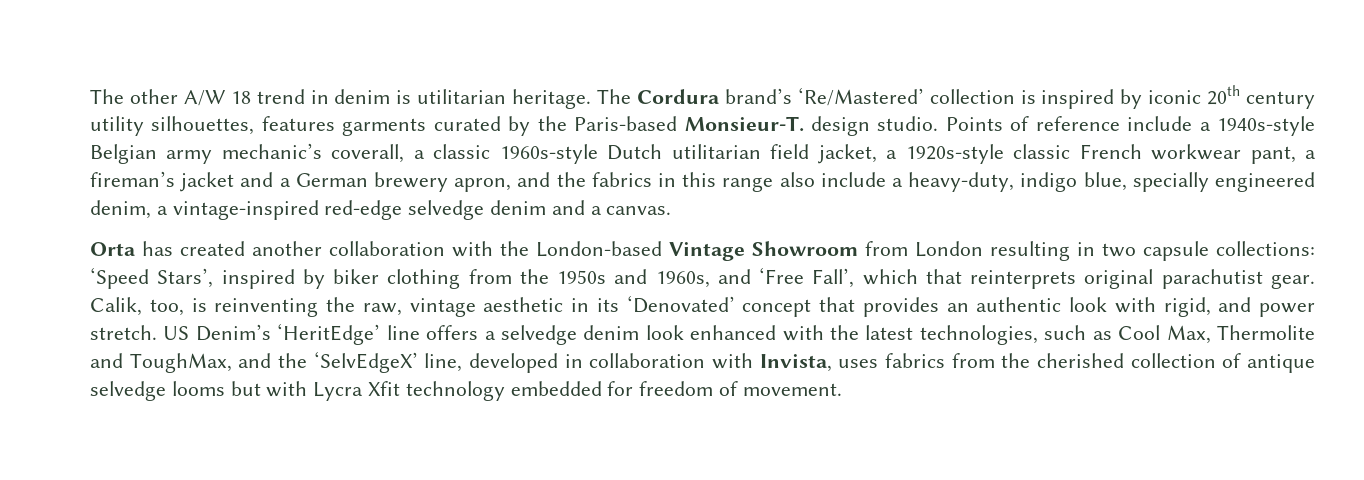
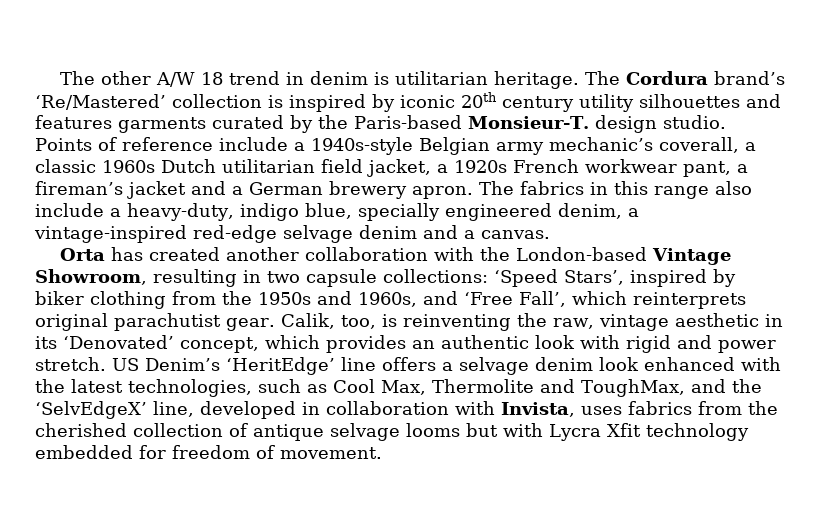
- The Cordura brand’s ‘Re/Mastered’ collection is inspired by iconic 20th century utility silhouettes, features garments curated by the Paris-based Monsieur-T. design studio.
+ The Cordura brand’s ‘Re/Mastered’ collection is inspired by iconic 20th century utility silhouettes and features garments curated by the Paris-based Monsieur-T. design studio.
- Points of reference include a 1940s-style Belgian army mechanic’s coverall, a classic 1960s-style Dutch utilitarian field jacket, a 1920s-style classic French workwear pant, a fireman’s jacket and a German brewery apron, and the fabrics in this range also include a heavy-duty, indigo blue, specially engineered denim, a vintage-inspired red-edge selvedge denim and a canvas.
+ Points of reference include a 1940s-style Belgian army mechanic’s coverall, a classic 1960s Dutch utilitarian field jacket, a 1920s French workwear pant, a fireman’s jacket and a German brewery apron. The fabrics in this range also include a heavy-duty, indigo blue, specially engineered denim, a vintage-inspired red-edge selvage denim and a canvas.
- Orta has created another collaboration with the London-based Vintage Showroom from London resulting in two capsule collections: ‘Speed Stars’, inspired by biker clothing from the 1950s and 1960s, and ‘Free Fall’, which that reinterprets original parachutist gear.
+ Orta has created another collaboration with the London-based Vintage Showroom, resulting in two capsule collections: ‘Speed Stars’, inspired by biker clothing from the 1950s and 1960s, and ‘Free Fall’, which reinterprets original parachutist gear.
- Calik, too, is reinventing the raw, vintage aesthetic in its ‘Denovated’ concept that provides an authentic look with rigid, and power stretch.
+ Calik, too, is reinventing the raw, vintage aesthetic in its ‘Denovated’ concept, which provides an authentic look with rigid and power stretch.
- US Denim’s ‘HeritEdge’ line offers a selvedge denim look enhanced with the latest technologies, such as Cool Max, Thermolite and ToughMax, and the ‘SelvEdgeX’ line, developed in collaboration with Invista, uses fabrics from the cherished collection of antique selvedge looms but with Lycra Xfit technology embedded for freedom of movement.
+ US Denim’s ‘HeritEdge’ line offers a selvage denim look enhanced with the latest technologies, such as Cool Max, Thermolite and ToughMax, and the ‘SelvEdgeX’ line, developed in collaboration with Invista, uses fabrics from the cherished collection of antique selvage looms but with Lycra Xfit technology embedded for freedom of movement.

